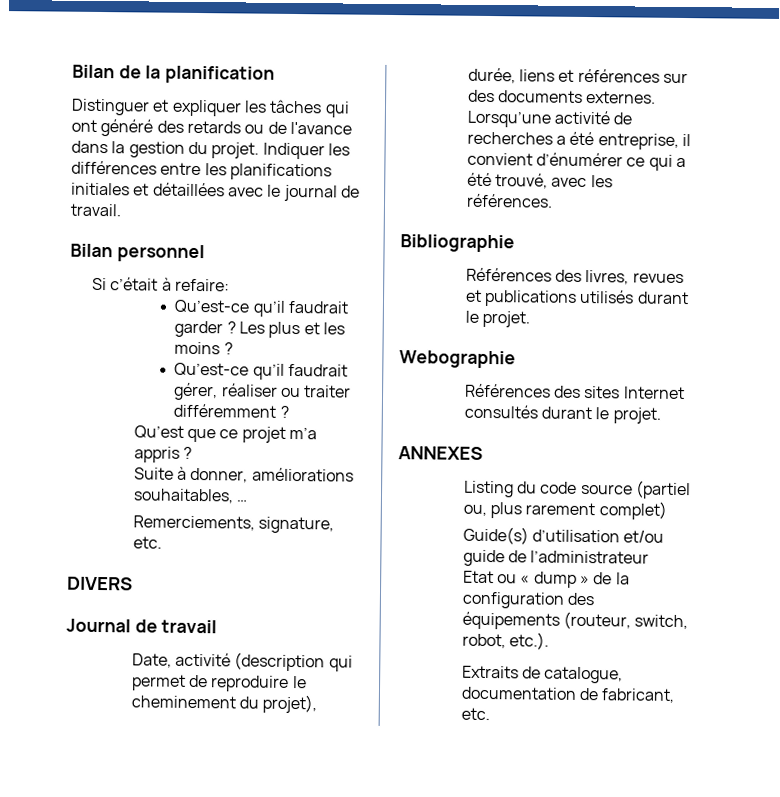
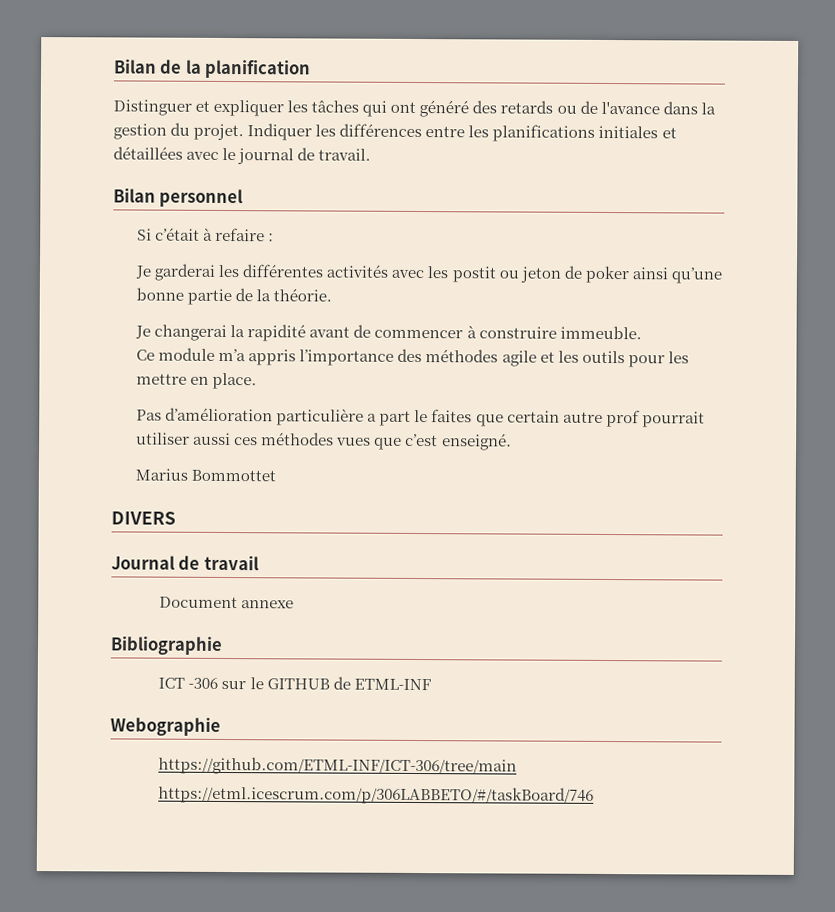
- Si c’était à refaire:
- Qu’est-ce qu’il faudrait garder ? Les plus et les moins ?
- Qu’est-ce qu’il faudrait gérer, réaliser ou traiter différemment ?
- Qu’est que ce projet m’a appris ?
- Suite à donner, améliorations souhaitables, …
- Remerciements, signature, etc.
+ Si c’était à refaire :
+ Je garderai les différentes activités avec les postit ou jeton de poker ainsi qu’une bonne partie de la théorie.
+ Je changerai la rapidité avant de commencer à construire immeuble.
+ Ce module m’a appris l’importance des méthodes agile et les outils pour les mettre en place.
+ Pas d’amélioration particulière a part le faites que certain autre prof pourrait utiliser aussi ces méthodes vues que c’est enseigné.
+ Marius Bommottet
  DIVERS
  Journal de travail
- Date, activité (description qui permet de reproduire le cheminement du projet), durée, liens et références sur des documents externes. Lorsqu’une activité de recherches a été entreprise, il convient d’énumérer ce qui a été trouvé, avec les références.
+ Document annexe
  Bibliographie
- Références des livres, revues et publications utilisés durant le projet.
+ ICT -306 sur le GITHUB de ETML-INF
  Webographie
- Références des sites Internet consultés durant le projet.
- ANNEXES
- Listing du code source (partiel ou, plus rarement complet)
- Guide(s) d’utilisation et/ou guide de l’administrateur
- Etat ou « dump » de la configuration des équipements (routeur, switch, robot, etc.).
- Extraits de catalogue, documentation de fabricant, etc.
+ https://github.com/ETML-INF/ICT-306/tree/main
+ https://etml.icescrum.com/p/306LABBETO/#/taskBoard/746

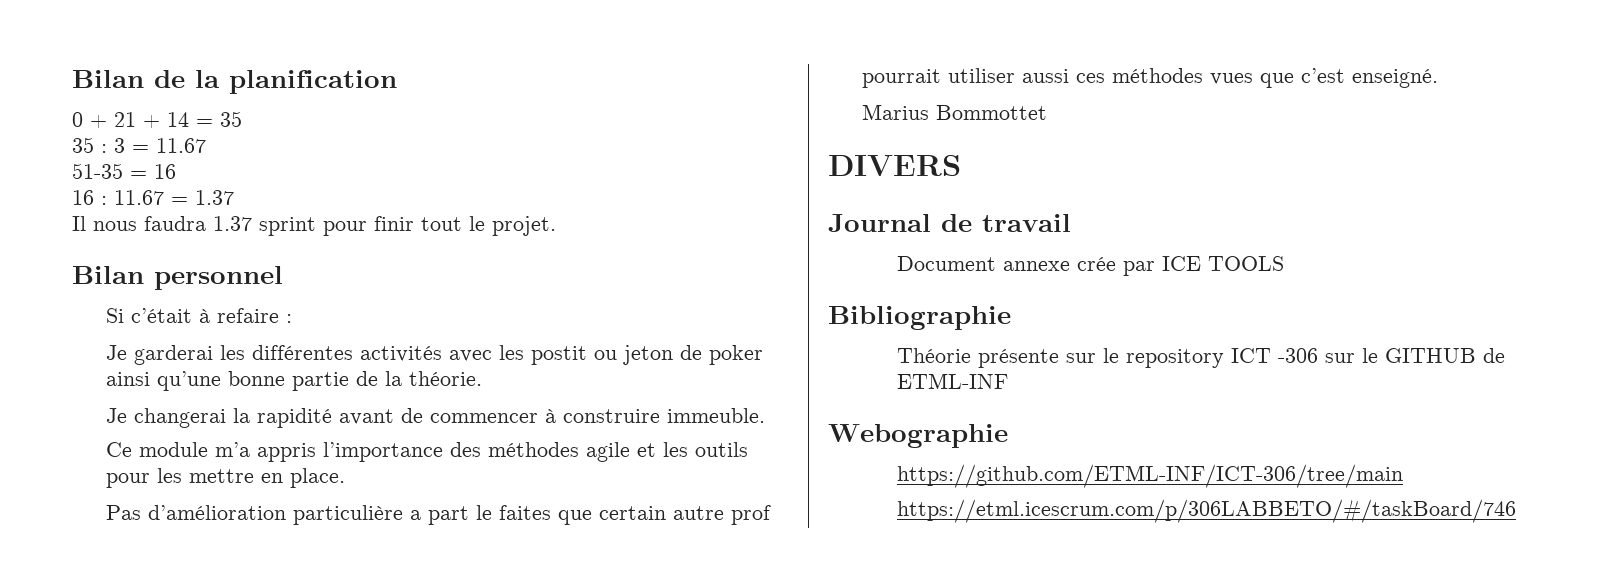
- Distinguer et expliquer les tâches qui ont généré des retards ou de l'avance dans la gestion du projet. Indiquer les différences entre les planifications initiales et détaillées avec le journal de travail.
+ 0 + 21 + 14 = 35
+ 35 : 3 = 11.67
+ 51-35 = 16
+ 16 : 11.67 = 1.37
+ Il nous faudra 1.37 sprint pour finir tout le projet.
- Document annexe
+ Document annexe crée par ICE TOOLS
  Bibliographie
- ICT -306 sur le GITHUB de ETML-INF
+ Théorie présente sur le repository ICT -306 sur le GITHUB de ETML-INF

